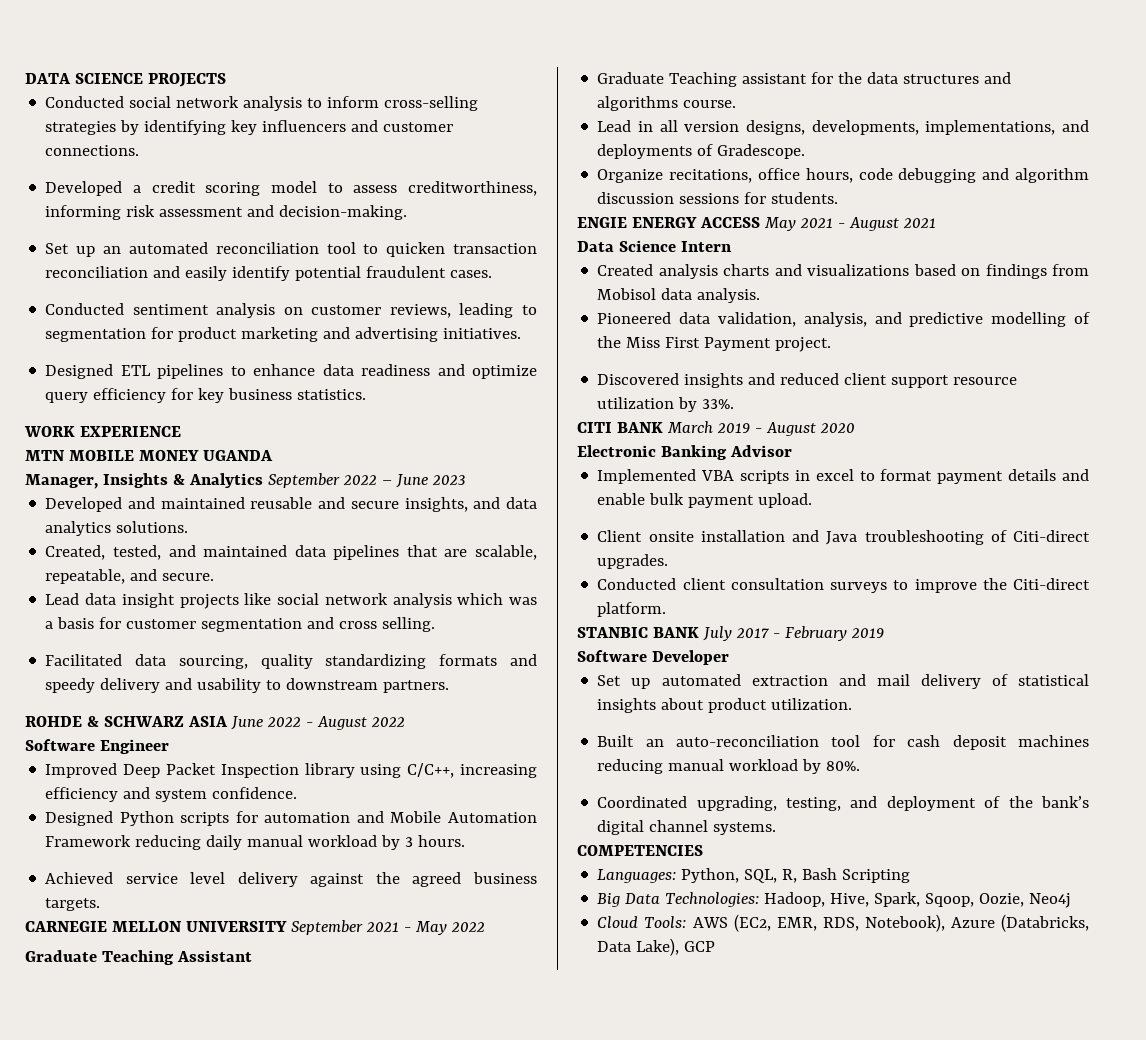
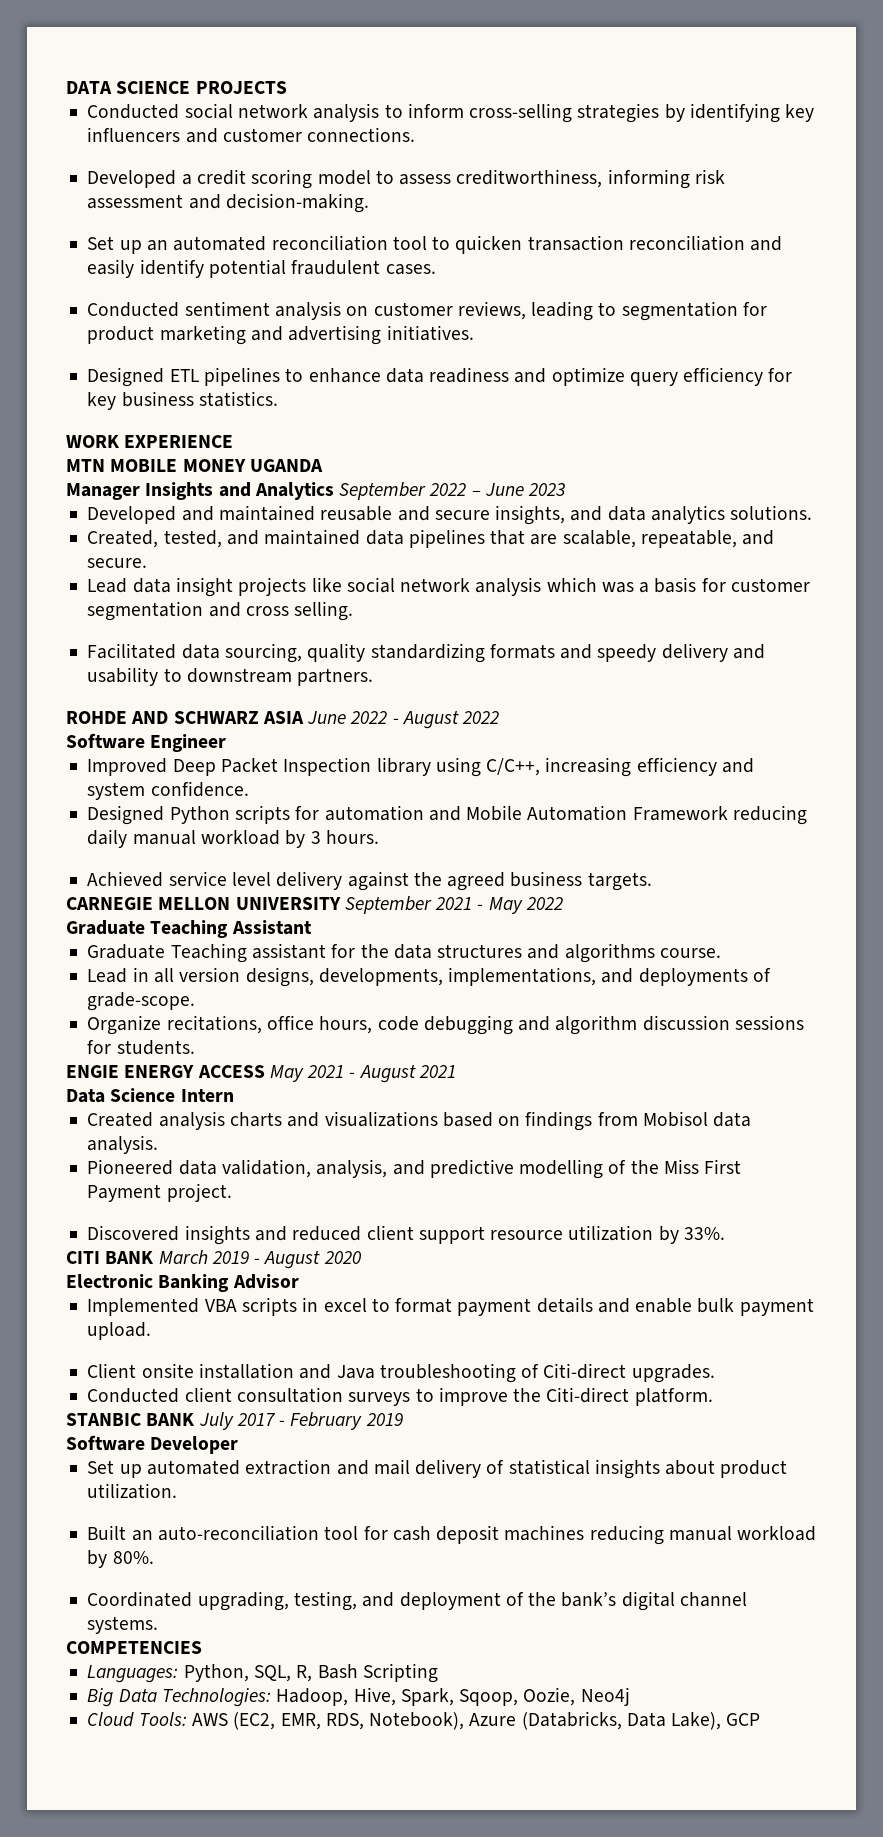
- Manager, Insights & Analytics September 2022 – June 2023
+ Manager Insights and Analytics September 2022 – June 2023
- ROHDE & SCHWARZ ASIA June 2022 - August 2022
+ ROHDE AND SCHWARZ ASIA June 2022 - August 2022
- Lead in all version designs, developments, implementations, and deployments of Gradescope.
+ Lead in all version designs, developments, implementations, and deployments of grade-scope.

